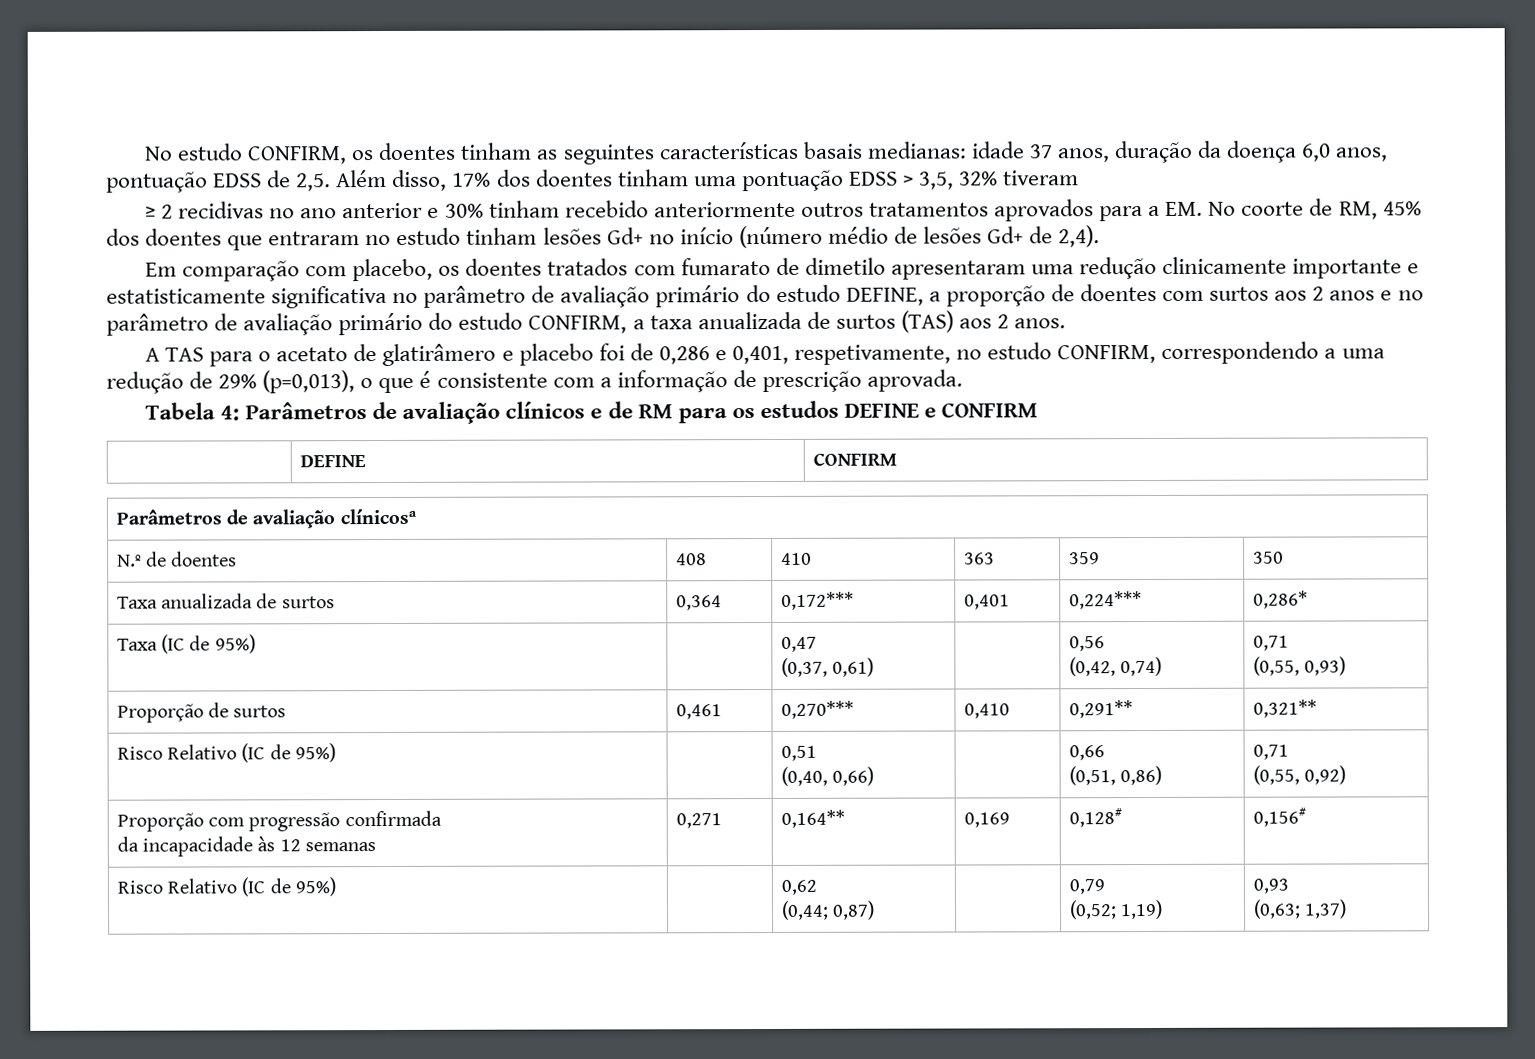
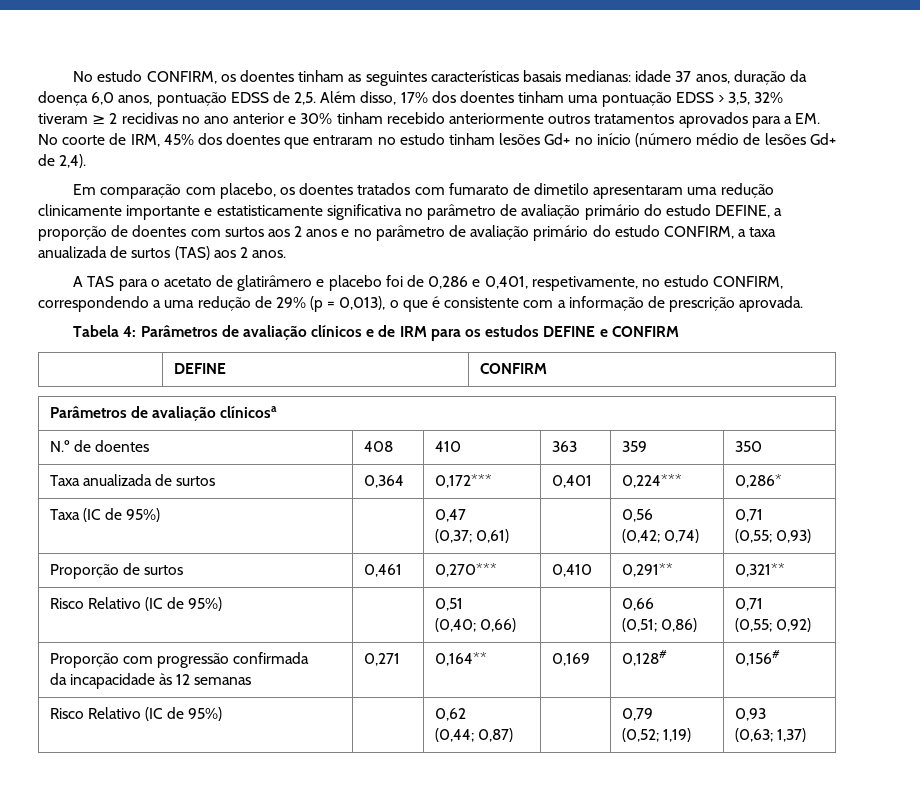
- Além disso, 17% dos doentes tinham uma pontuação EDSS > 3,5, 32% tiveram
- ≥ 2 recidivas no ano anterior e 30% tinham recebido anteriormente outros tratamentos aprovados para a EM. No coorte de RM, 45% dos doentes que entraram no estudo tinham lesões Gd+ no início (número médio de lesões Gd+ de 2,4).
+ Além disso, 17% dos doentes tinham uma pontuação EDSS > 3,5, 32% tiveram ≥ 2 recidivas no ano anterior e 30% tinham recebido anteriormente outros tratamentos aprovados para a EM. No coorte de IRM, 45% dos doentes que entraram no estudo tinham lesões Gd+ no início (número médio de lesões Gd+ de 2,4).
- A TAS para o acetato de glatirâmero e placebo foi de 0,286 e 0,401, respetivamente, no estudo CONFIRM, correspondendo a uma redução de 29% (p=0,013), o que é consistente com a informação de prescrição aprovada.
+ A TAS para o acetato de glatirâmero e placebo foi de 0,286 e 0,401, respetivamente, no estudo CONFIRM, correspondendo a uma redução de 29% (p = 0,013), o que é consistente com a informação de prescrição aprovada.
- Tabela 4: Parâmetros de avaliação clínicos e de RM para os estudos DEFINE e CONFIRM
+ Tabela 4: Parâmetros de avaliação clínicos e de IRM para os estudos DEFINE e CONFIRM
  Taxa (IC de 95%) | | 0,47
- (0,37, 0,61) | | 0,56
- (0,42, 0,74) | 0,71
- (0,55, 0,93)
+ (0,37; 0,61) | | 0,56
+ (0,42; 0,74) | 0,71
+ (0,55; 0,93)
  Risco Relativo (IC de 95%) | | 0,51
- (0,40, 0,66) | | 0,66
- (0,51, 0,86) | 0,71
- (0,55, 0,92)
+ (0,40; 0,66) | | 0,66
+ (0,51; 0,86) | 0,71
+ (0,55; 0,92)

